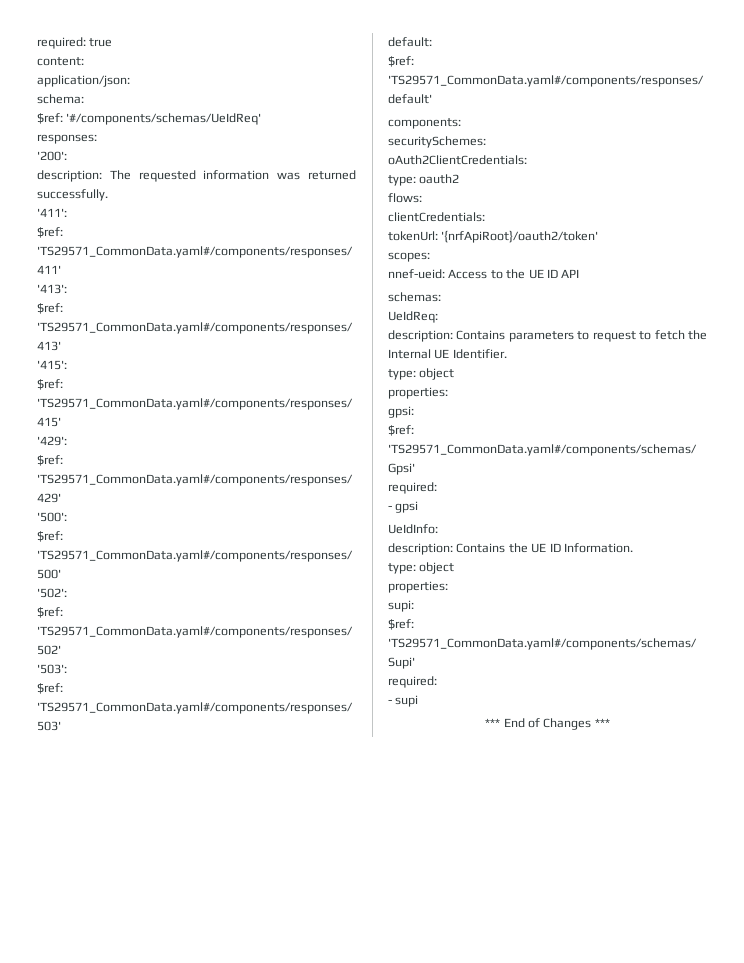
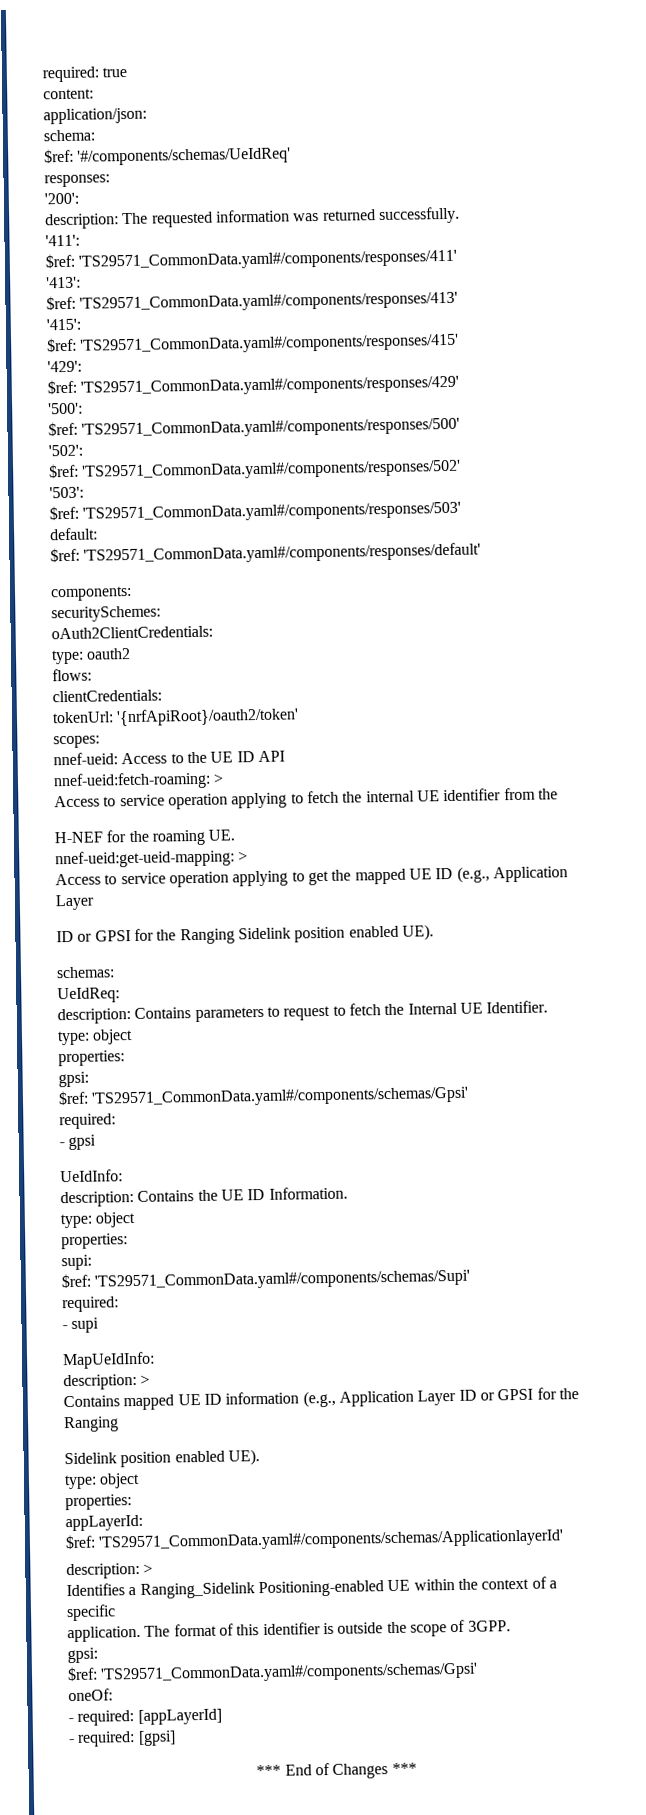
+ nnef-ueid:fetch-roaming: >
+ Access to service operation applying to fetch the internal UE identifier from the
+ H-NEF for the roaming UE.
+ nnef-ueid:get-ueid-mapping: >
+ Access to service operation applying to get the mapped UE ID (e.g., Application Layer
+ ID or GPSI for the Ranging Sidelink position enabled UE).
+ MapUeIdInfo:
+ description: >
+ Contains mapped UE ID information (e.g., Application Layer ID or GPSI for the Ranging
+ Sidelink position enabled UE).
+ type: object
+ properties:
+ appLayerId:
+ $ref: 'TS29571_CommonData.yaml#/components/schemas/ApplicationlayerId'
+ description: >
+ Identifies a Ranging_Sidelink Positioning-enabled UE within the context of a specific
+ application. The format of this identifier is outside the scope of 3GPP.
+ gpsi:
+ $ref: 'TS29571_CommonData.yaml#/components/schemas/Gpsi'
+ oneOf:
+ - required: [appLayerId]
+ - required: [gpsi]

